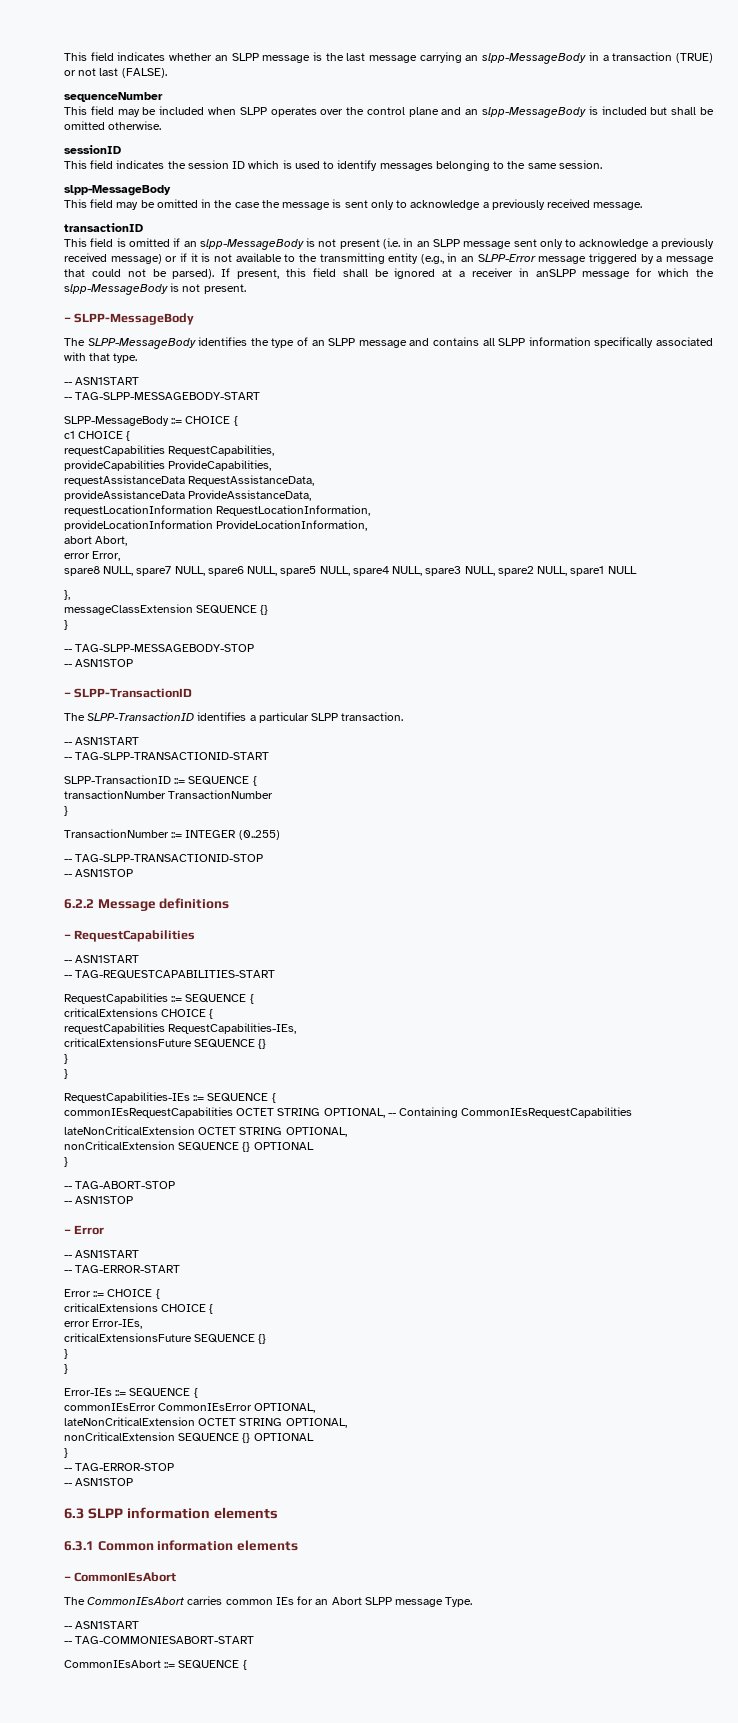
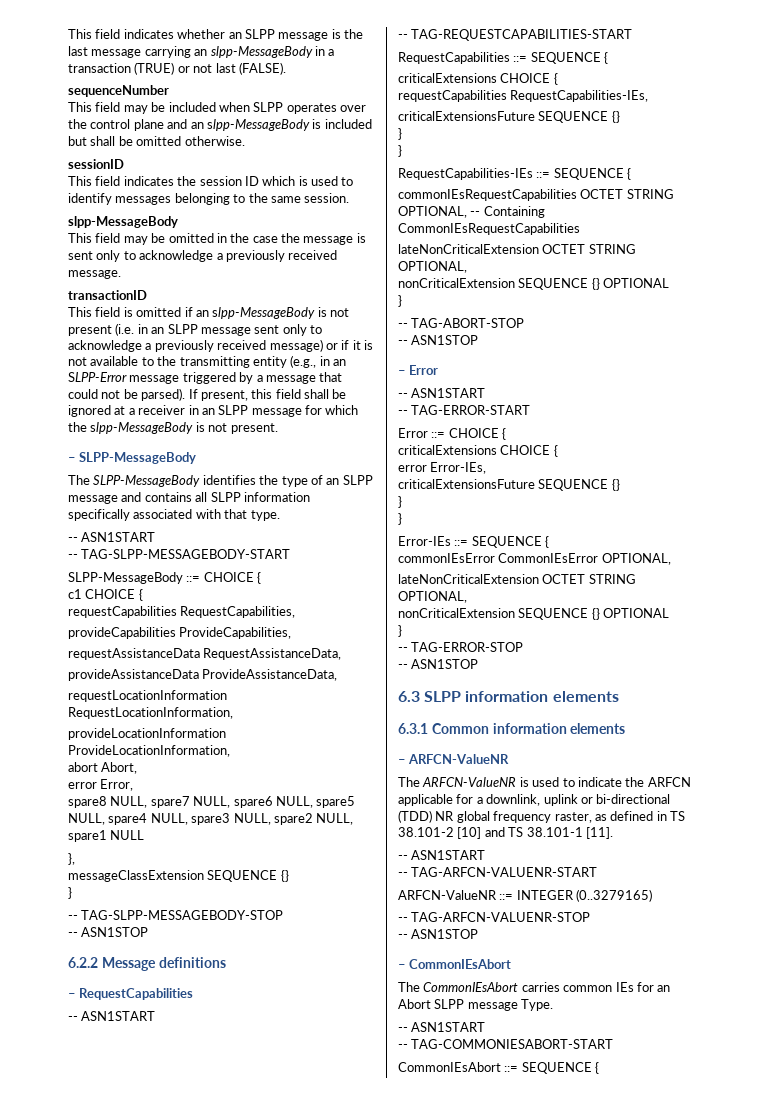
- If present, this field shall be ignored at a receiver in anSLPP message for which the slpp-MessageBody is not present.
+ If present, this field shall be ignored at a receiver in an SLPP message for which the slpp-MessageBody is not present.
- – SLPP-TransactionID
- The SLPP-TransactionID identifies a particular SLPP transaction.
- -- ASN1START
- -- TAG-SLPP-TRANSACTIONID-START
- SLPP-TransactionID ::= SEQUENCE {
- transactionNumber TransactionNumber
- }
- TransactionNumber ::= INTEGER (0..255)
- -- TAG-SLPP-TRANSACTIONID-STOP
- -- ASN1STOP
+ – ARFCN-ValueNR
+ The ARFCN-ValueNR is used to indicate the ARFCN applicable for a downlink, uplink or bi-directional (TDD) NR global frequency raster, as defined in TS 38.101-2 [10] and TS 38.101-1 [11].
+ -- ASN1START
+ -- TAG-ARFCN-VALUENR-START
+ ARFCN-ValueNR ::= INTEGER (0..3279165)
+ -- TAG-ARFCN-VALUENR-STOP
+ -- ASN1STOP

